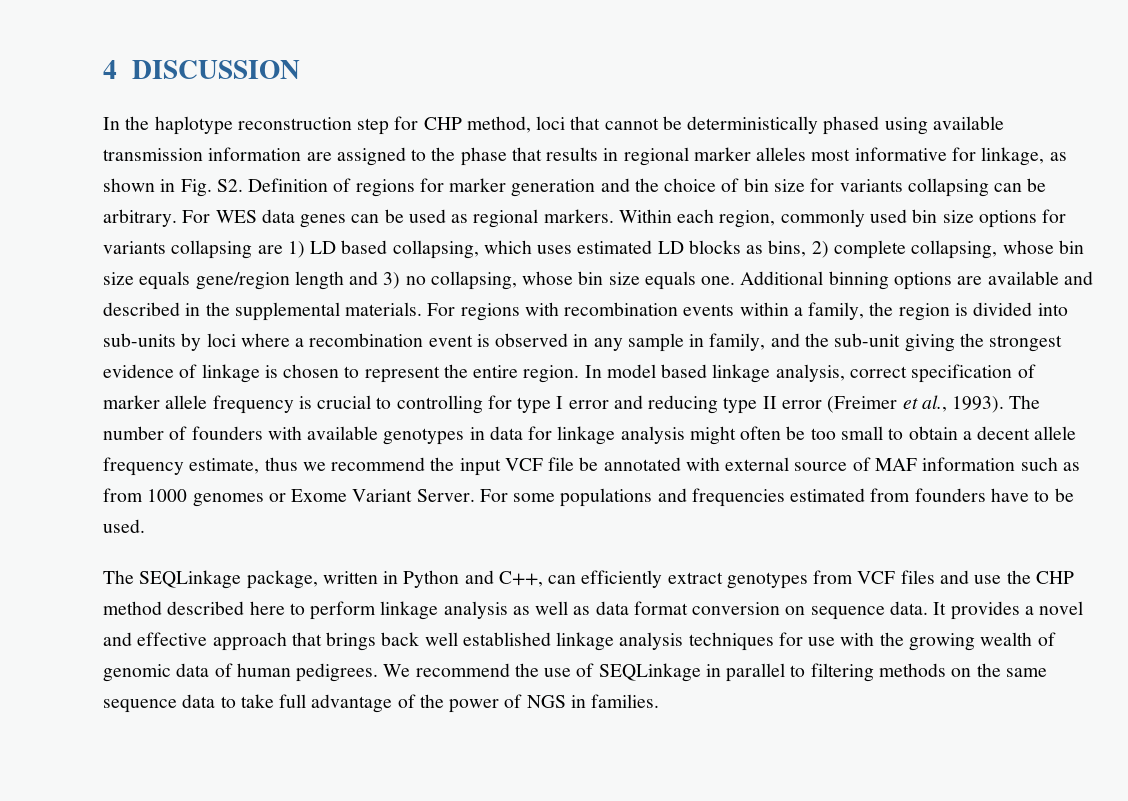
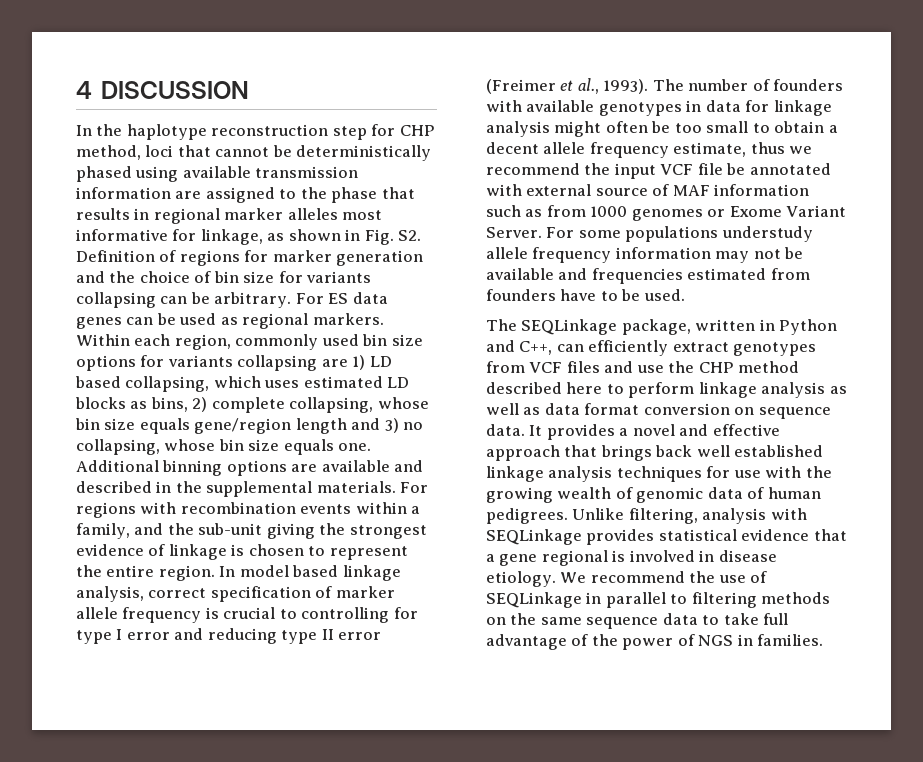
- For WES data genes can be used as regional markers.
+ For ES data genes can be used as regional markers.
- For regions with recombination events within a family, the region is divided into sub-units by loci where a recombination event is observed in any sample in family, and the sub-unit giving the strongest evidence of linkage is chosen to represent the entire region.
+ For regions with recombination events within a family, and the sub-unit giving the strongest evidence of linkage is chosen to represent the entire region.
- For some populations and frequencies estimated from founders have to be used.
+ For some populations understudy allele frequency information may not be available and frequencies estimated from founders have to be used.
+ Unlike filtering, analysis with SEQLinkage provides statistical evidence that a gene regional is involved in disease etiology.

